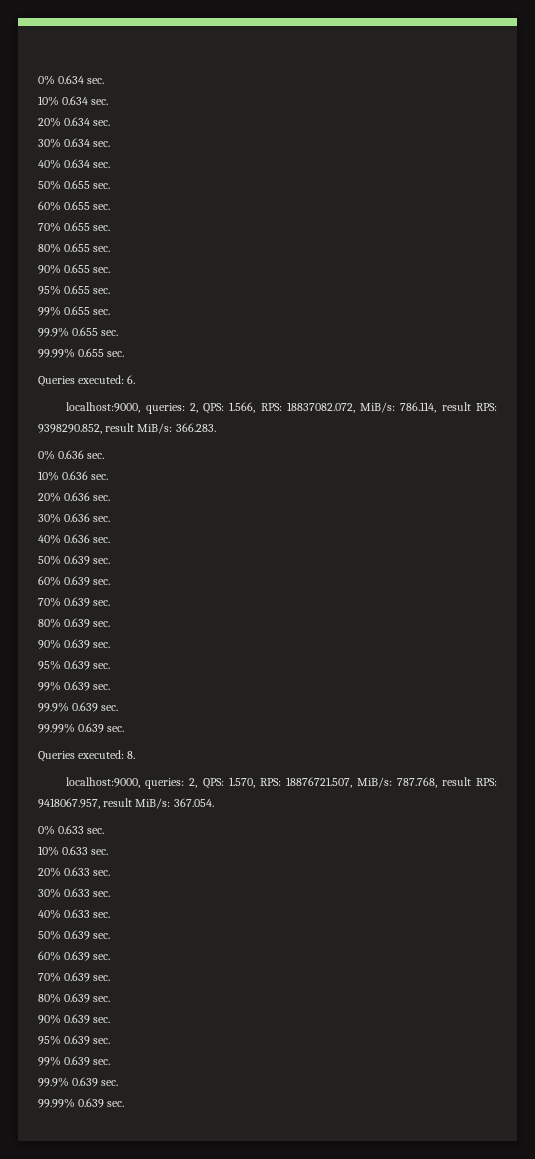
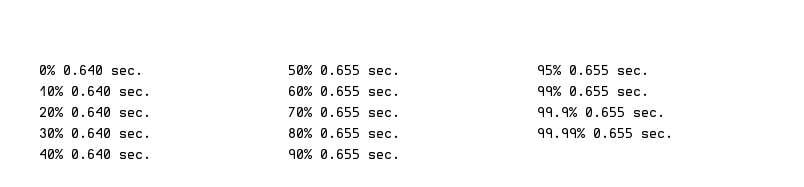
- 0% 0.634 sec.
- 10% 0.634 sec.
- 20% 0.634 sec.
- 30% 0.634 sec.
- 40% 0.634 sec.
+ 0% 0.640 sec.
+ 10% 0.640 sec.
+ 20% 0.640 sec.
+ 30% 0.640 sec.
+ 40% 0.640 sec.
- Queries executed: 6.
- localhost:9000, queries: 2, QPS: 1.566, RPS: 18837082.072, MiB/s: 786.114, result RPS: 9398290.852, result MiB/s: 366.283.
- 0% 0.636 sec.
- 10% 0.636 sec.
- 20% 0.636 sec.
- 30% 0.636 sec.
- 40% 0.636 sec.
- 50% 0.639 sec.
- 60% 0.639 sec.
- 70% 0.639 sec.
- 80% 0.639 sec.
- 90% 0.639 sec.
- 95% 0.639 sec.
- 99% 0.639 sec.
- 99.9% 0.639 sec.
- 99.99% 0.639 sec.
- Queries executed: 8.
- localhost:9000, queries: 2, QPS: 1.570, RPS: 18876721.507, MiB/s: 787.768, result RPS: 9418067.957, result MiB/s: 367.054.
- 0% 0.633 sec.
- 10% 0.633 sec.
- 20% 0.633 sec.
- 30% 0.633 sec.
- 40% 0.633 sec.
- 50% 0.639 sec.
- 60% 0.639 sec.
- 70% 0.639 sec.
- 80% 0.639 sec.
- 90% 0.639 sec.
- 95% 0.639 sec.
- 99% 0.639 sec.
- 99.9% 0.639 sec.
- 99.99% 0.639 sec.

